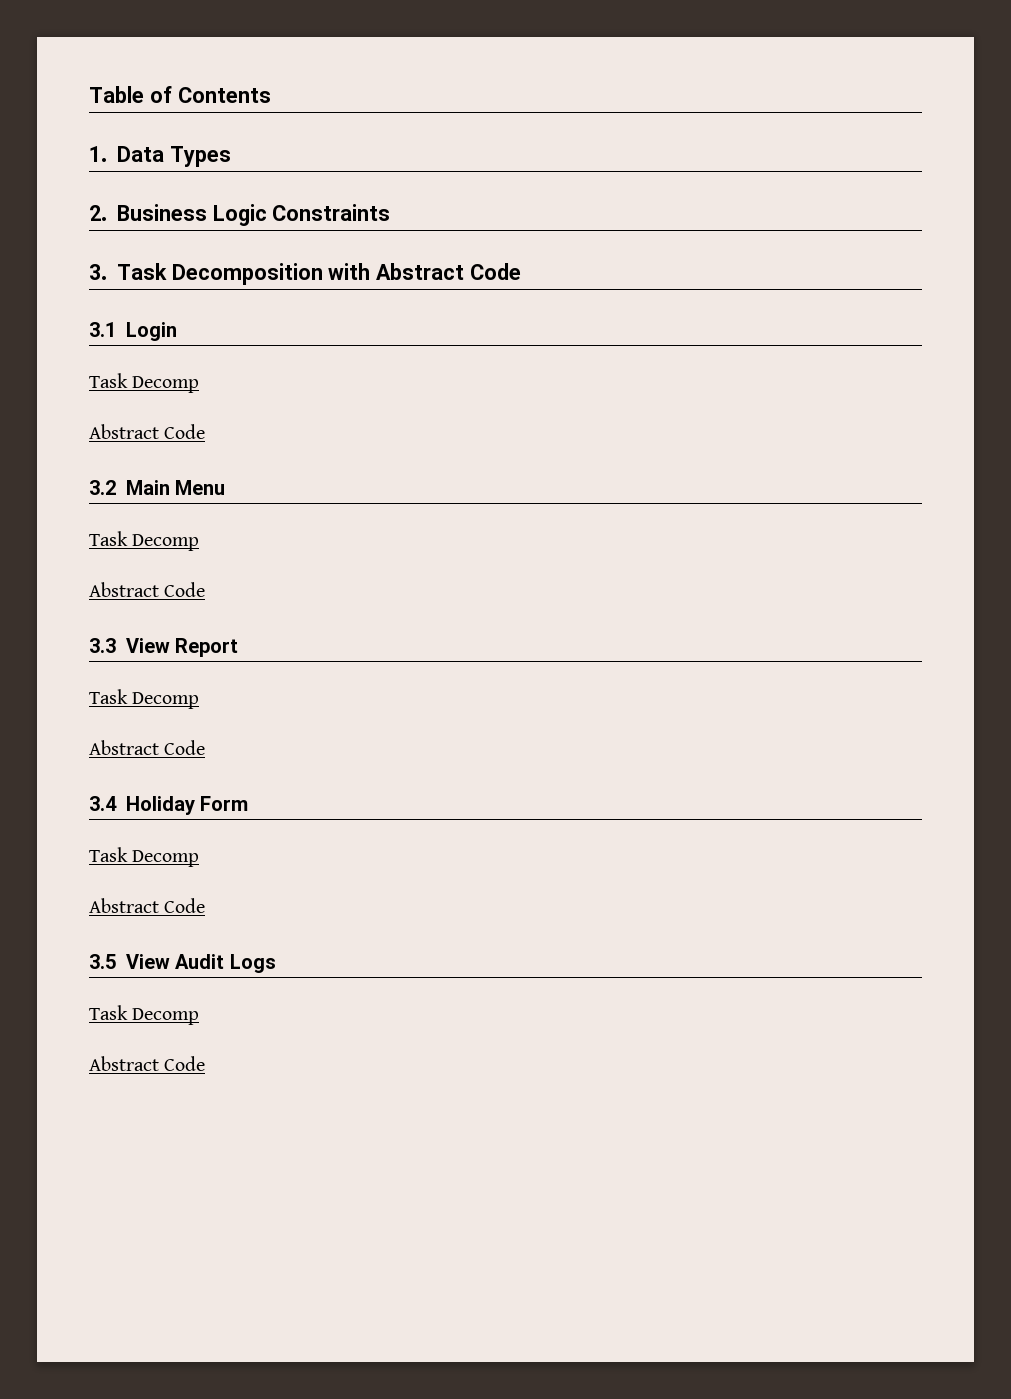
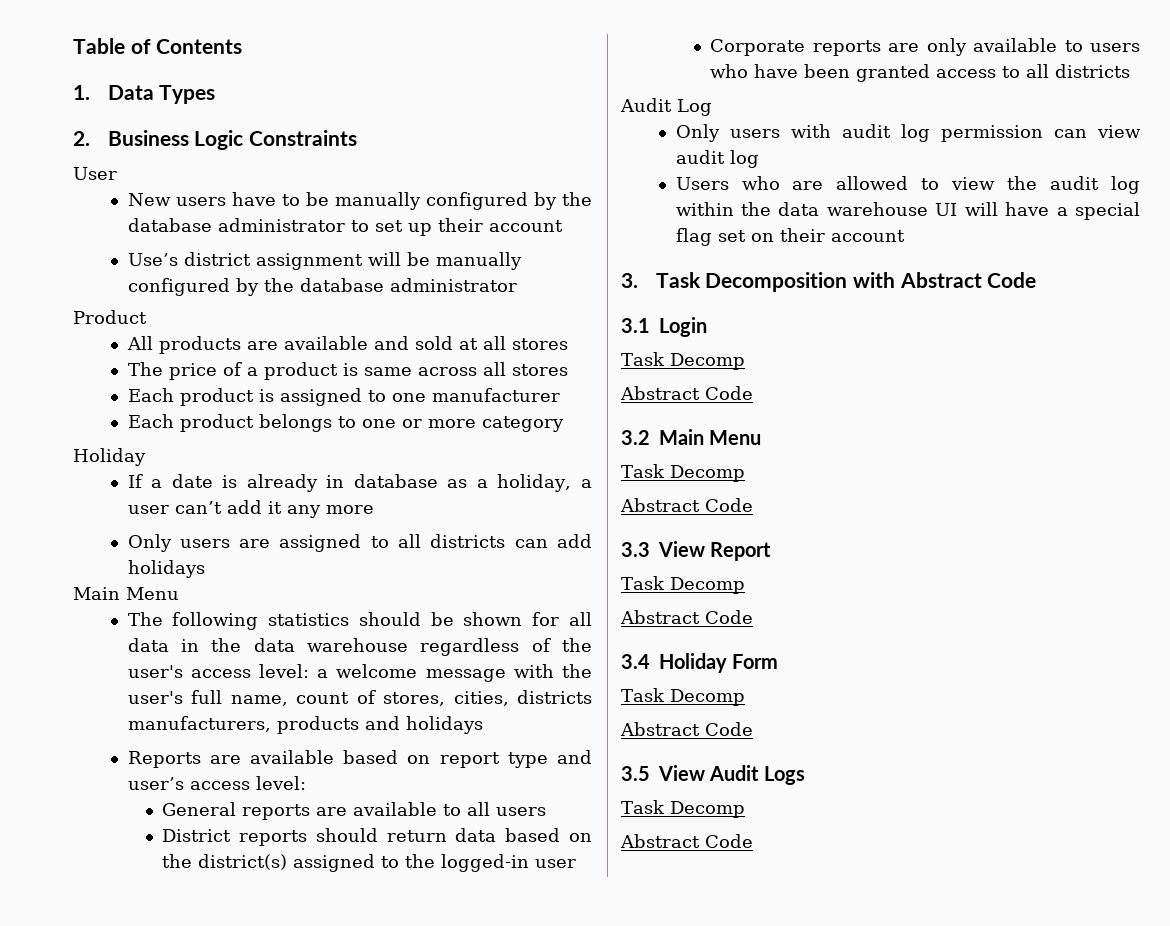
+ User
+ New users have to be manually configured by the database administrator to set up their account
+ Use’s district assignment will be manually configured by the database administrator
+ Product
+ All products are available and sold at all stores
+ The price of a product is same across all stores
+ Each product is assigned to one manufacturer
+ Each product belongs to one or more category
+ Holiday
+ If a date is already in database as a holiday, a user can’t add it any more
+ Only users are assigned to all districts can add holidays
+ Main Menu
+ The following statistics should be shown for all data in the data warehouse regardless of the user's access level: a welcome message with the user's full name, count of stores, cities, districts manufacturers, products and holidays
+ Reports are available based on report type and user’s access level:
+ General reports are available to all users
+ District reports should return data based on the district(s) assigned to the logged-in user
+ Corporate reports are only available to users who have been granted access to all districts
+ Audit Log
+ Only users with audit log permission can view audit log
+ Users who are allowed to view the audit log within the data warehouse UI will have a special flag set on their account

